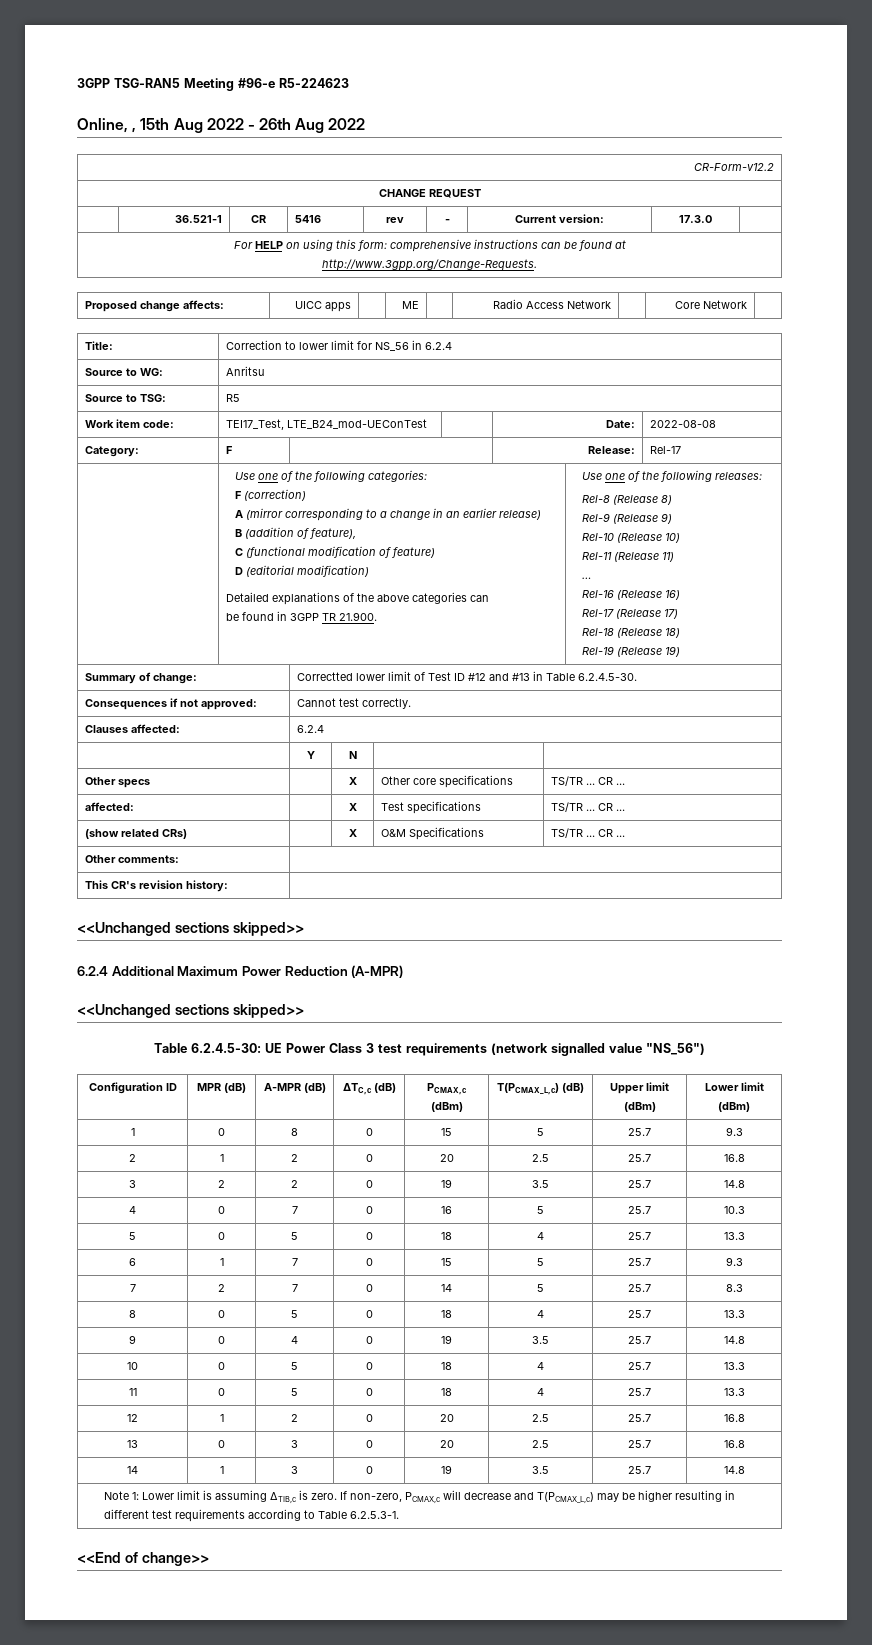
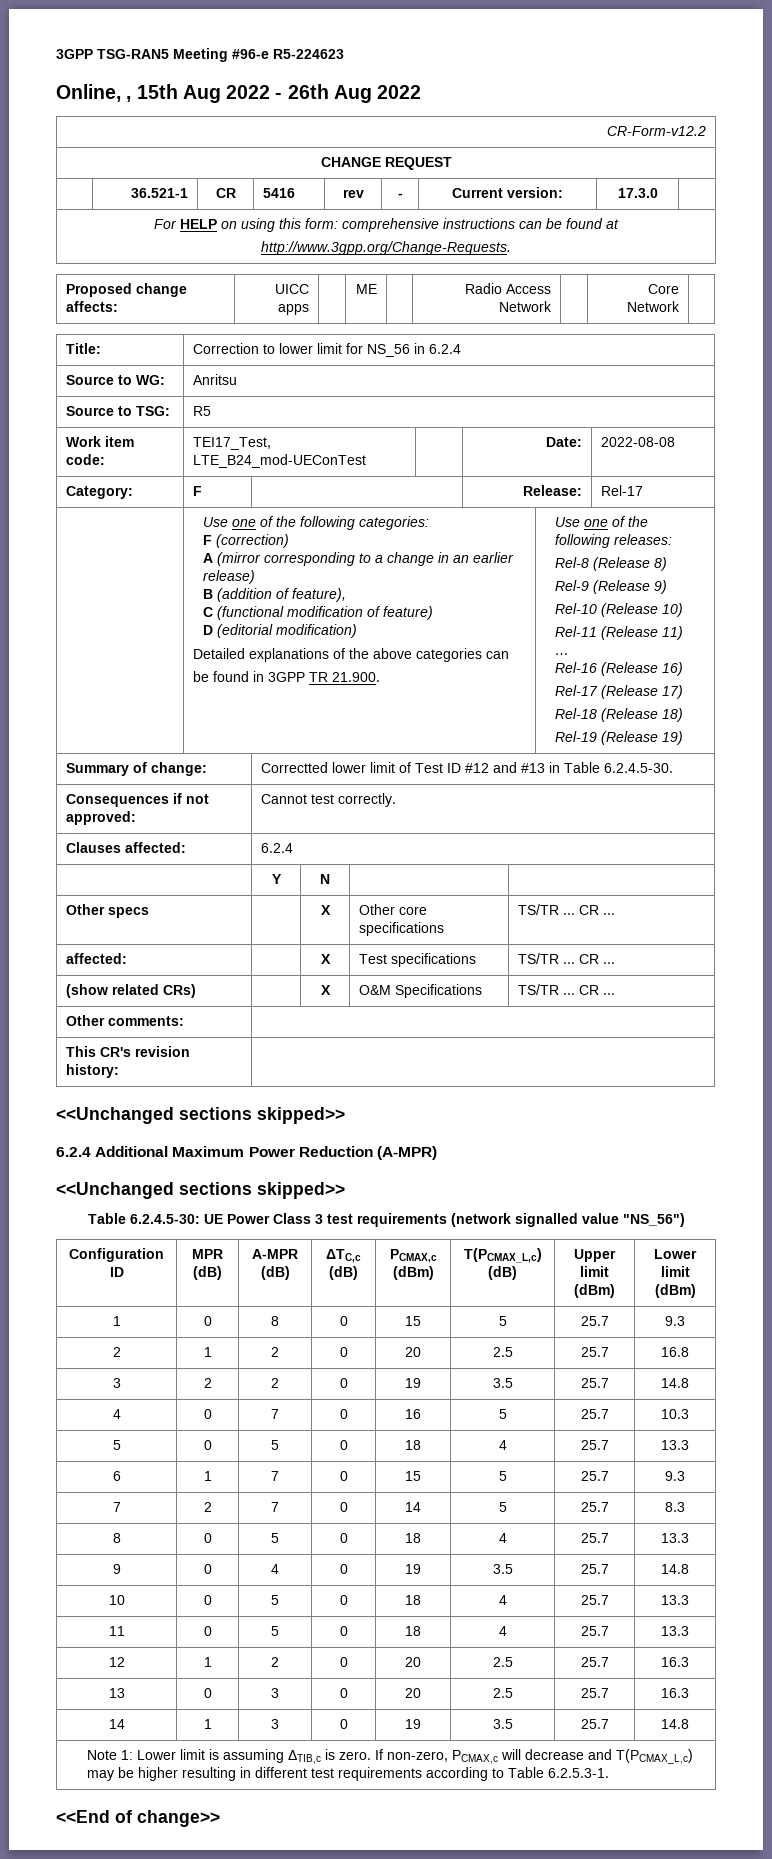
- 12 | 1 | 2 | 0 | 20 | 2.5 | 25.7 | 16.8
+ 12 | 1 | 2 | 0 | 20 | 2.5 | 25.7 | 16.3
- 13 | 0 | 3 | 0 | 20 | 2.5 | 25.7 | 16.8
+ 13 | 0 | 3 | 0 | 20 | 2.5 | 25.7 | 16.3

